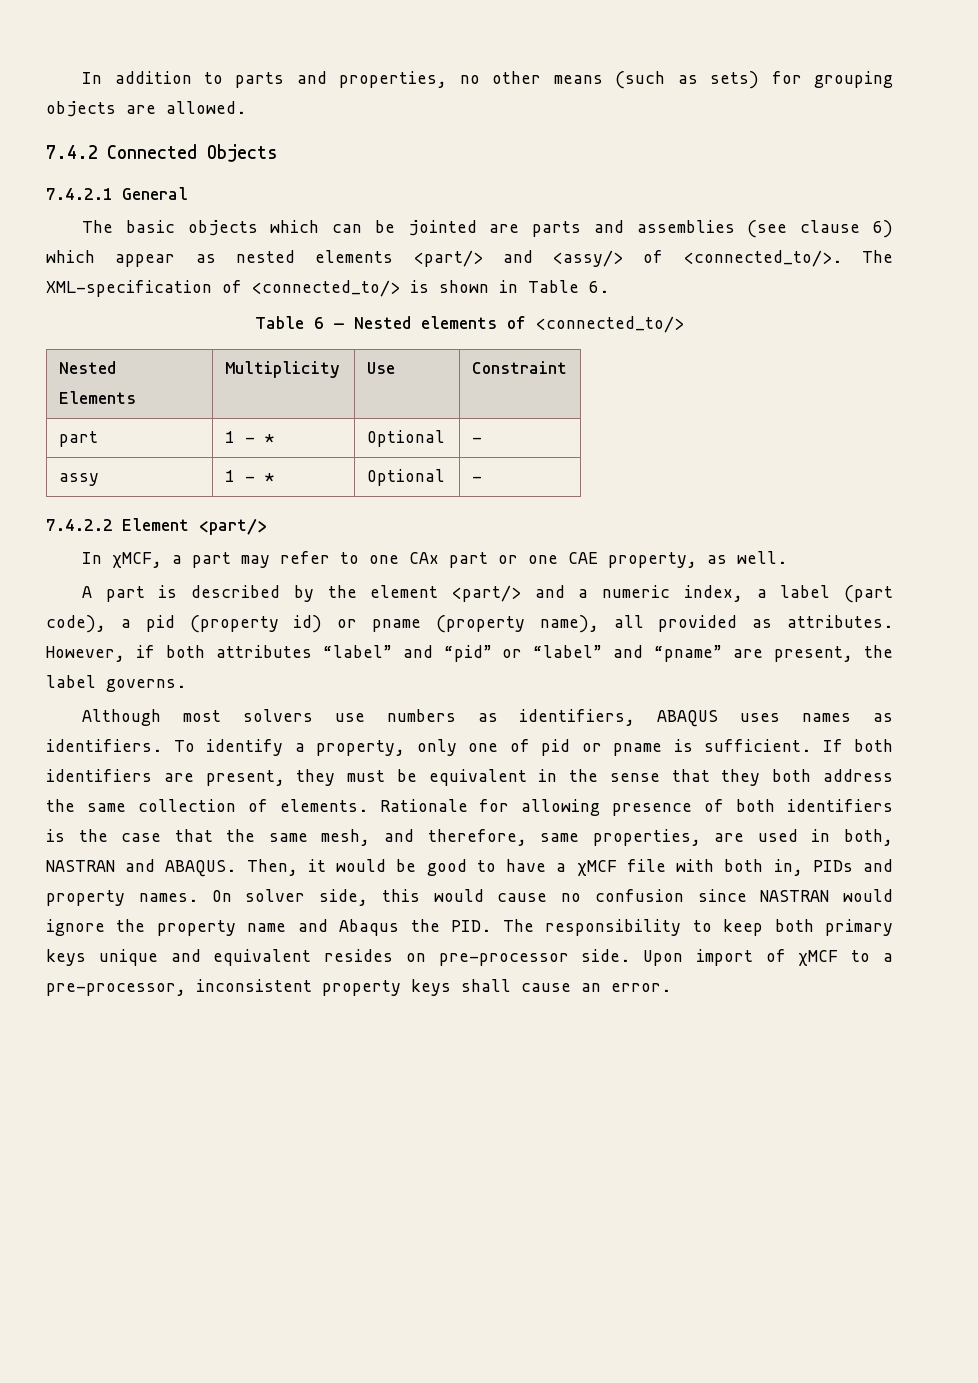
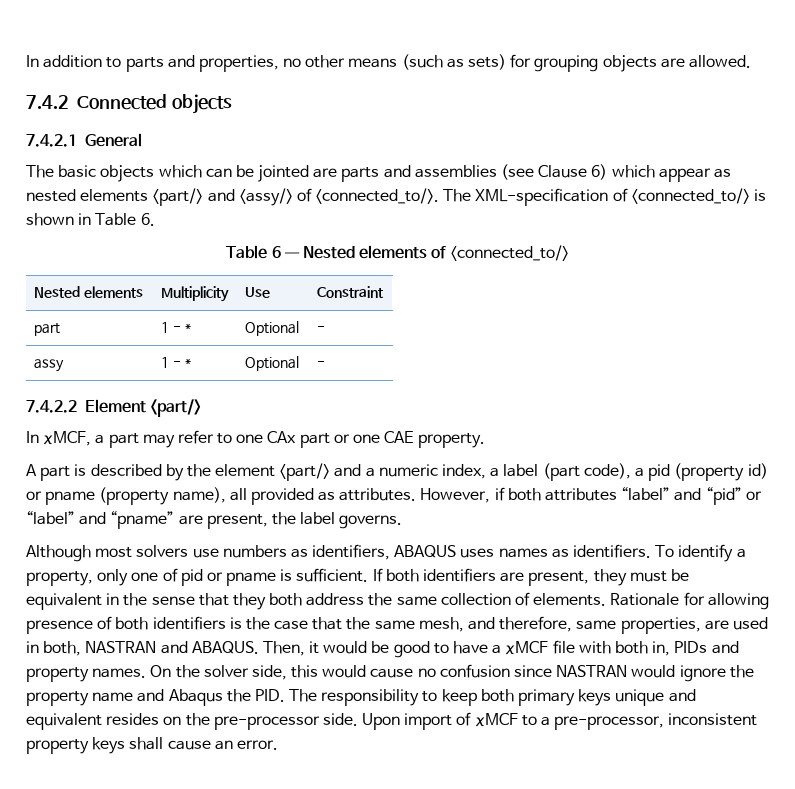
- 7.4.2 Connected Objects
+ 7.4.2 Connected objects
- The basic objects which can be jointed are parts and assemblies (see clause 6) which appear as nested elements <part/> and <assy/> of <connected_to/>.
+ The basic objects which can be jointed are parts and assemblies (see Clause 6) which appear as nested elements <part/> and <assy/> of <connected_to/>.
- Nested Elements | Multiplicity | Use | Constraint
+ Nested elements | Multiplicity | Use | Constraint
- In χMCF, a part may refer to one CAx part or one CAE property, as well.
+ In χMCF, a part may refer to one CAx part or one CAE property.
- On solver side, this would cause no confusion since NASTRAN would ignore the property name and Abaqus the PID. The responsibility to keep both primary keys unique and equivalent resides on pre-processor side.
+ On the solver side, this would cause no confusion since NASTRAN would ignore the property name and Abaqus the PID. The responsibility to keep both primary keys unique and equivalent resides on the pre-processor side.

